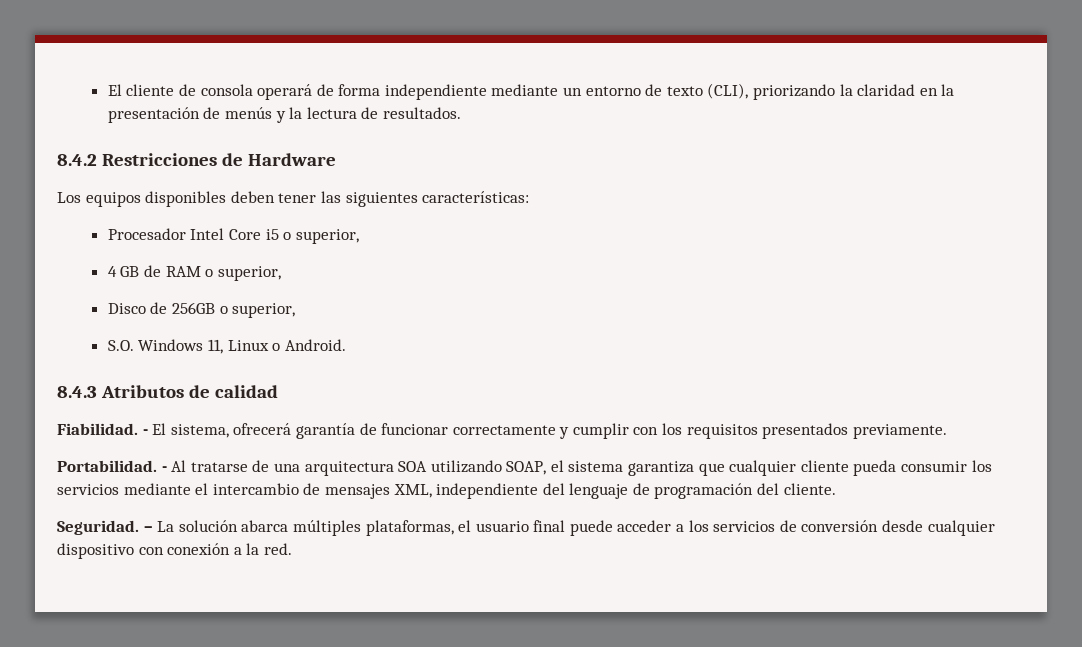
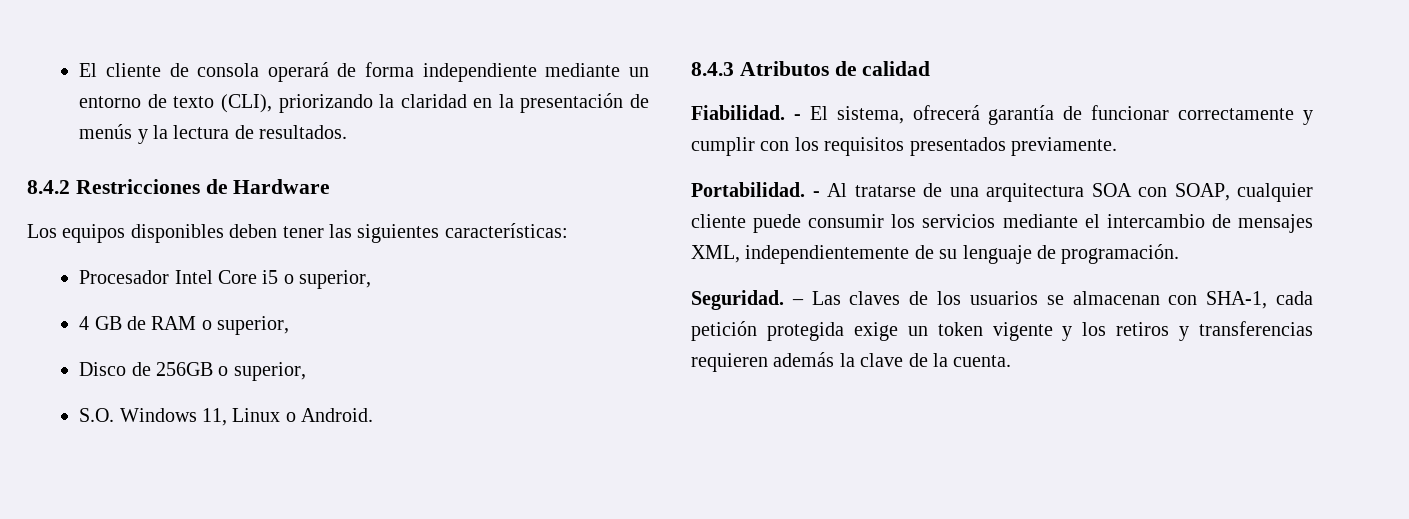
- - Al tratarse de una arquitectura SOA utilizando SOAP, el sistema garantiza que cualquier cliente pueda consumir los servicios mediante el intercambio de mensajes XML, independiente del lenguaje de programación del cliente.
- Seguridad. – La solución abarca múltiples plataformas, el usuario final puede acceder a los servicios de conversión desde cualquier dispositivo con conexión a la red.
+ - Al tratarse de una arquitectura SOA con SOAP, cualquier cliente puede consumir los servicios mediante el intercambio de mensajes XML, independientemente de su lenguaje de programación.
+ Seguridad. – Las claves de los usuarios se almacenan con SHA-1, cada petición protegida exige un token vigente y los retiros y transferencias requieren además la clave de la cuenta.

